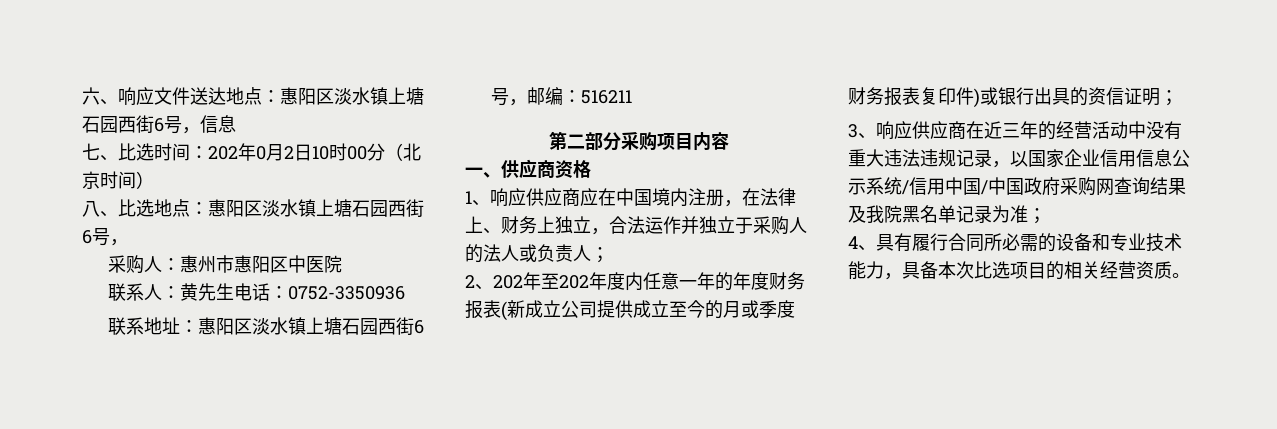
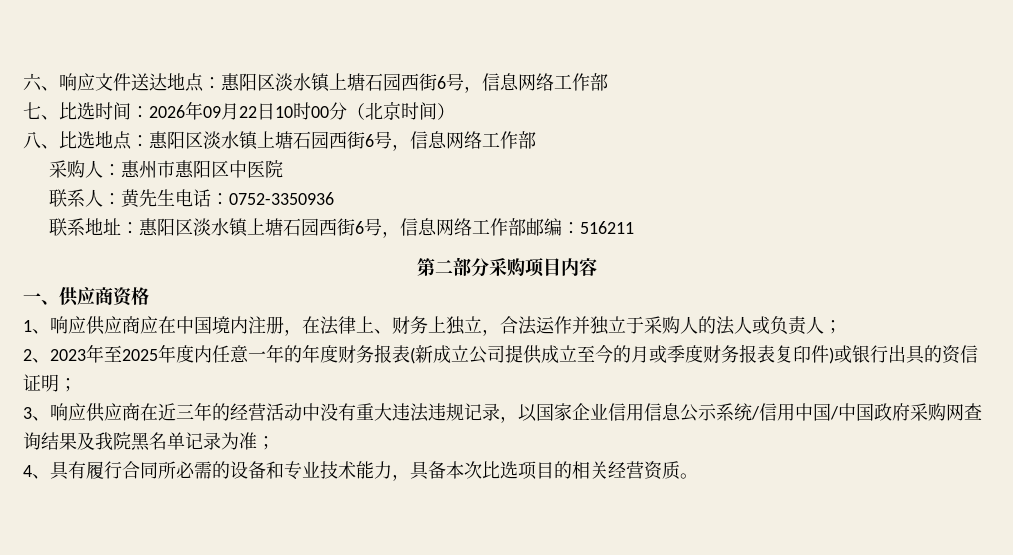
- 六、响应文件送达地点：惠阳区淡水镇上塘石园西街6号，信息
+ 六、响应文件送达地点：惠阳区淡水镇上塘石园西街6号，信息网络工作部
- 七、比选时间：202年0月2日10时00分（北京时间）
+ 七、比选时间：2026年09月22日10时00分（北京时间）
- 八、比选地点：惠阳区淡水镇上塘石园西街6号，
+ 八、比选地点：惠阳区淡水镇上塘石园西街6号，信息网络工作部
- 联系地址：惠阳区淡水镇上塘石园西街6号，邮编：516211
+ 联系地址：惠阳区淡水镇上塘石园西街6号，信息网络工作部邮编：516211
- 2、202年至202年度内任意一年的年度财务报表(新成立公司提供成立至今的月或季度财务报表复印件)或银行出具的资信证明；
+ 2、2023年至2025年度内任意一年的年度财务报表(新成立公司提供成立至今的月或季度财务报表复印件)或银行出具的资信证明；

